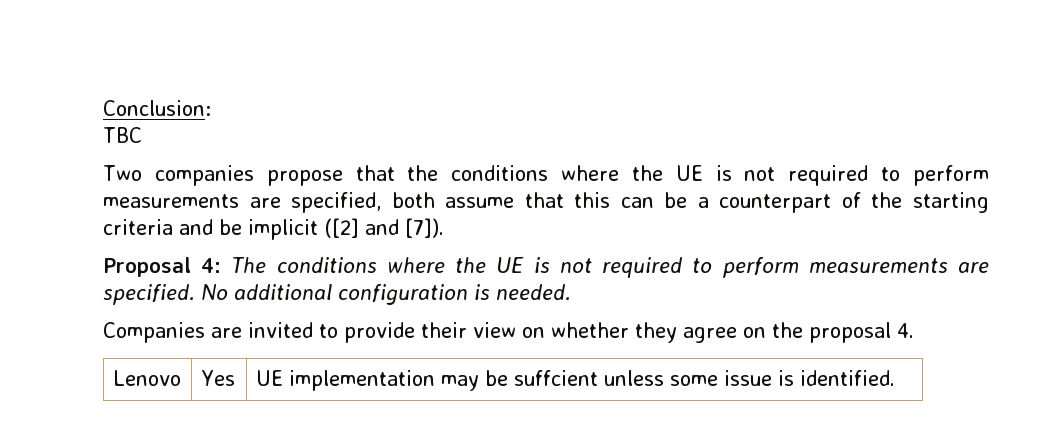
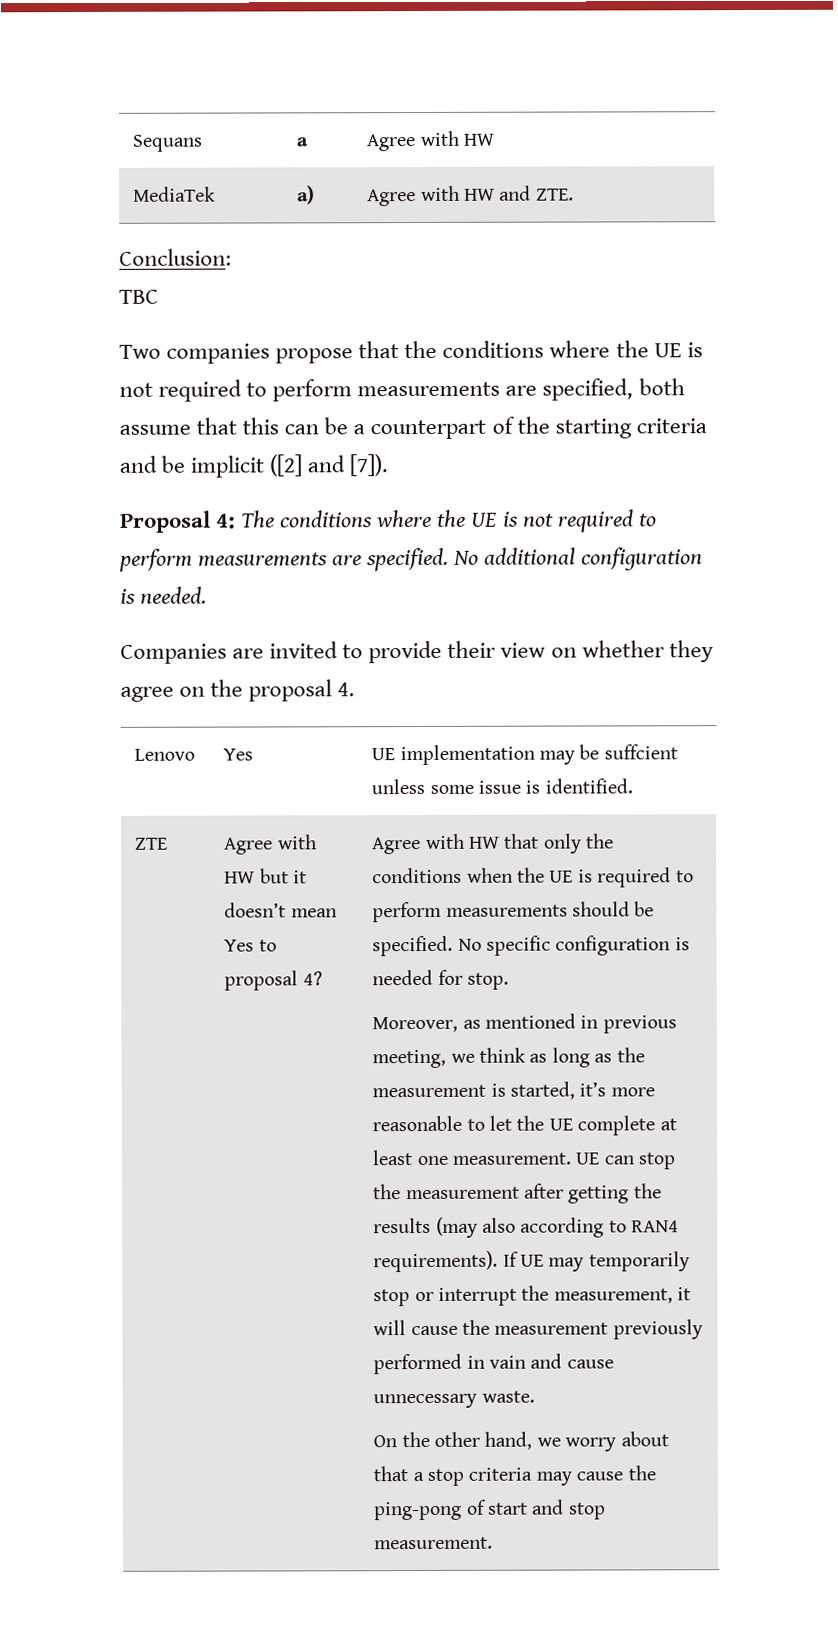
+ Sequans | a | Agree with HW
+ MediaTek | a) | Agree with HW and ZTE.
+ ZTE | Agree with HW but it doesn’t mean Yes to proposal 4? | Agree with HW that only the conditions when the UE is required to perform measurements should be specified. No specific configuration is needed for stop.
+ Moreover, as mentioned in previous meeting, we think as long as the measurement is started, it’s more reasonable to let the UE complete at least one measurement. UE can stop the measurement after getting the results (may also according to RAN4 requirements). If UE may temporarily stop or interrupt the measurement, it will cause the measurement previously performed in vain and cause unnecessary waste.
+ On the other hand, we worry about that a stop criteria may cause the ping-pong of start and stop measurement.

